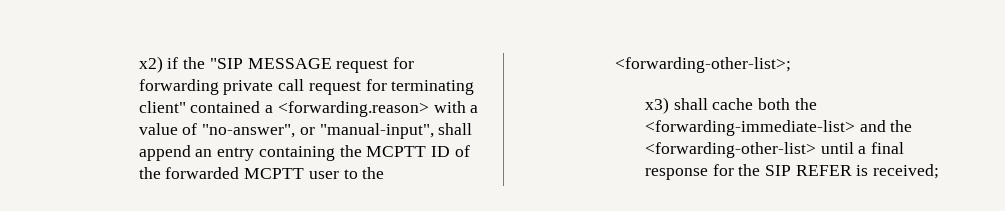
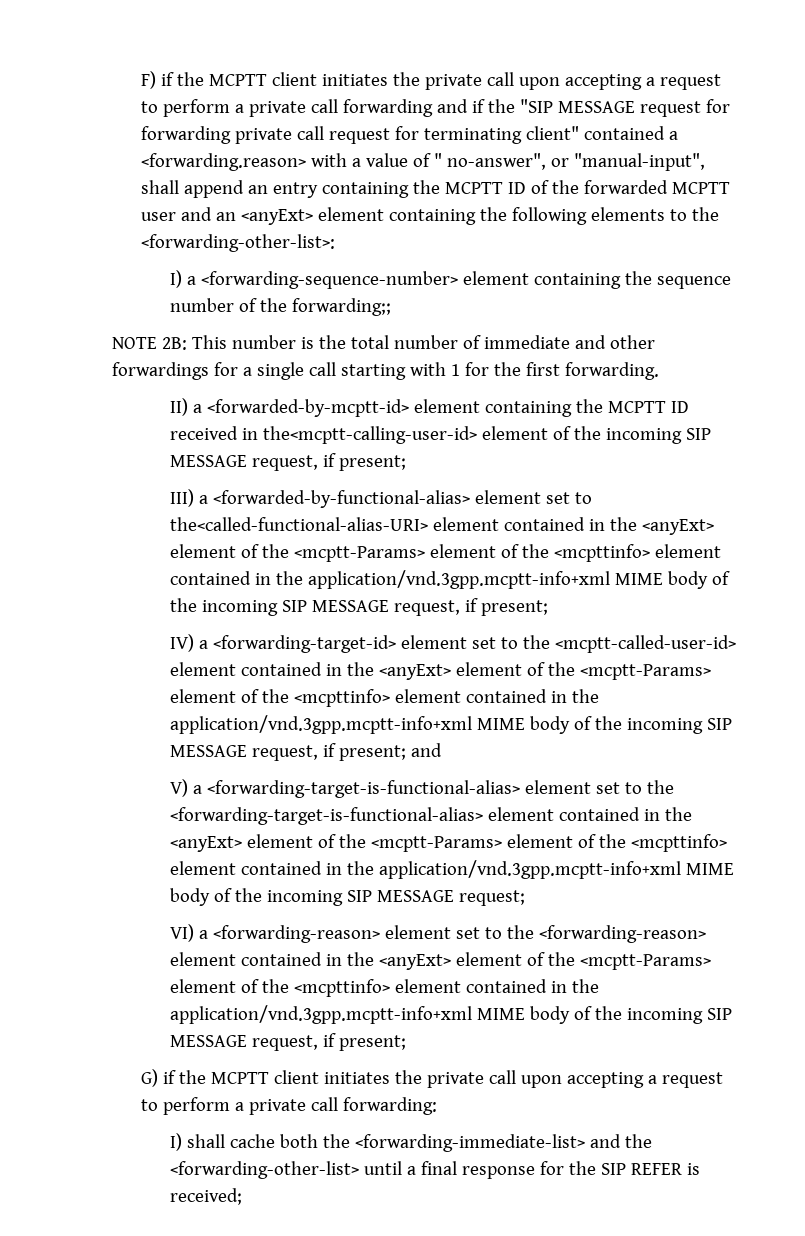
- x2) if the "SIP MESSAGE request for forwarding private call request for terminating client" contained a <forwarding.reason> with a value of "no-answer", or "manual-input", shall append an entry containing the MCPTT ID of the forwarded MCPTT user to the <forwarding-other-list>;
- x3) shall cache both the <forwarding-immediate-list> and the <forwarding-other-list> until a final response for the SIP REFER is received;
+ F) if the MCPTT client initiates the private call upon accepting a request to perform a private call forwarding and if the "SIP MESSAGE request for forwarding private call request for terminating client" contained a <forwarding.reason> with a value of " no-answer", or "manual-input", shall append an entry containing the MCPTT ID of the forwarded MCPTT user and an <anyExt> element containing the following elements to the <forwarding-other-list>:
+ I) a <forwarding-sequence-number> element containing the sequence number of the forwarding;;
+ NOTE 2B: This number is the total number of immediate and other forwardings for a single call starting with 1 for the first forwarding.
+ II) a <forwarded-by-mcptt-id> element containing the MCPTT ID received in the<mcptt-calling-user-id> element of the incoming SIP MESSAGE request, if present;
+ III) a <forwarded-by-functional-alias> element set to the<called-functional-alias-URI> element contained in the <anyExt> element of the <mcptt-Params> element of the <mcpttinfo> element contained in the application/vnd.3gpp.mcptt-info+xml MIME body of the incoming SIP MESSAGE request, if present;
+ IV) a <forwarding-target-id> element set to the <mcptt-called-user-id> element contained in the <anyExt> element of the <mcptt-Params> element of the <mcpttinfo> element contained in the application/vnd.3gpp.mcptt-info+xml MIME body of the incoming SIP MESSAGE request, if present; and
+ V) a <forwarding-target-is-functional-alias> element set to the <forwarding-target-is-functional-alias> element contained in the <anyExt> element of the <mcptt-Params> element of the <mcpttinfo> element contained in the application/vnd.3gpp.mcptt-info+xml MIME body of the incoming SIP MESSAGE request;
+ VI) a <forwarding-reason> element set to the <forwarding-reason> element contained in the <anyExt> element of the <mcptt-Params> element of the <mcpttinfo> element contained in the application/vnd.3gpp.mcptt-info+xml MIME body of the incoming SIP MESSAGE request, if present;
+ G) if the MCPTT client initiates the private call upon accepting a request to perform a private call forwarding:
+ I) shall cache both the <forwarding-immediate-list> and the <forwarding-other-list> until a final response for the SIP REFER is received;

